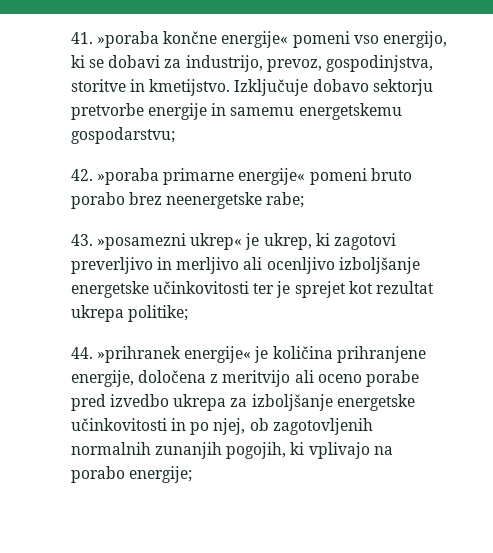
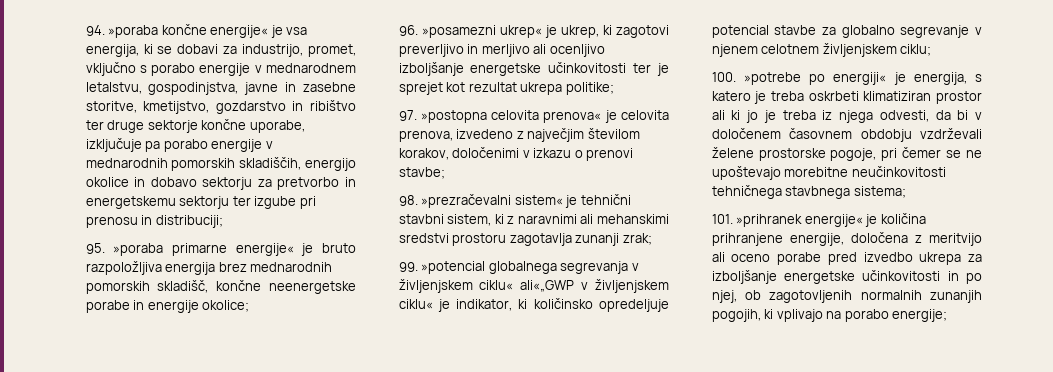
- 41. »poraba končne energije« pomeni vso energijo, ki se dobavi za industrijo, prevoz, gospodinjstva, storitve in kmetijstvo. Izključuje dobavo sektorju pretvorbe energije in samemu energetskemu gospodarstvu;
- 42. »poraba primarne energije« pomeni bruto porabo brez neenergetske rabe;
- 43. »posamezni ukrep« je ukrep, ki zagotovi preverljivo in merljivo ali ocenljivo izboljšanje energetske učinkovitosti ter je sprejet kot rezultat ukrepa politike;
+ 94. »poraba končne energije« je vsa energija, ki se dobavi za industrijo, promet, vključno s porabo energije v mednarodnem letalstvu, gospodinjstva, javne in zasebne storitve, kmetijstvo, gozdarstvo in ribištvo ter druge sektorje končne uporabe, izključuje pa porabo energije v mednarodnih pomorskih skladiščih, energijo okolice in dobavo sektorju za pretvorbo in energetskemu sektorju ter izgube pri prenosu in distribuciji;
+ 95. »poraba primarne energije« je bruto razpoložljiva energija brez mednarodnih pomorskih skladišč, končne neenergetske porabe in energije okolice;
+ 96. »posamezni ukrep« je ukrep, ki zagotovi preverljivo in merljivo ali ocenljivo izboljšanje energetske učinkovitosti ter je sprejet kot rezultat ukrepa politike;
- 44. »prihranek energije« je količina prihranjene energije, določena z meritvijo ali oceno porabe pred izvedbo ukrepa za izboljšanje energetske učinkovitosti in po njej, ob zagotovljenih normalnih zunanjih pogojih, ki vplivajo na porabo energije;
+ 97. »postopna celovita prenova« je celovita prenova, izvedeno z največjim številom korakov, določenimi v izkazu o prenovi stavbe;
+ 98. »prezračevalni sistem« je tehnični stavbni sistem, ki z naravnimi ali mehanskimi sredstvi prostoru zagotavlja zunanji zrak;
+ 99. »potencial globalnega segrevanja v življenjskem ciklu« ali«„GWP v življenjskem ciklu« je indikator, ki količinsko opredeljuje potencial stavbe za globalno segrevanje v njenem celotnem življenjskem ciklu;
+ 100. »potrebe po energiji« je energija, s katero je treba oskrbeti klimatiziran prostor ali ki jo je treba iz njega odvesti, da bi v določenem časovnem obdobju vzdrževali želene prostorske pogoje, pri čemer se ne upoštevajo morebitne neučinkovitosti tehničnega stavbnega sistema;
+ 101. »prihranek energije« je količina prihranjene energije, določena z meritvijo ali oceno porabe pred izvedbo ukrepa za izboljšanje energetske učinkovitosti in po njej, ob zagotovljenih normalnih zunanjih pogojih, ki vplivajo na porabo energije;

